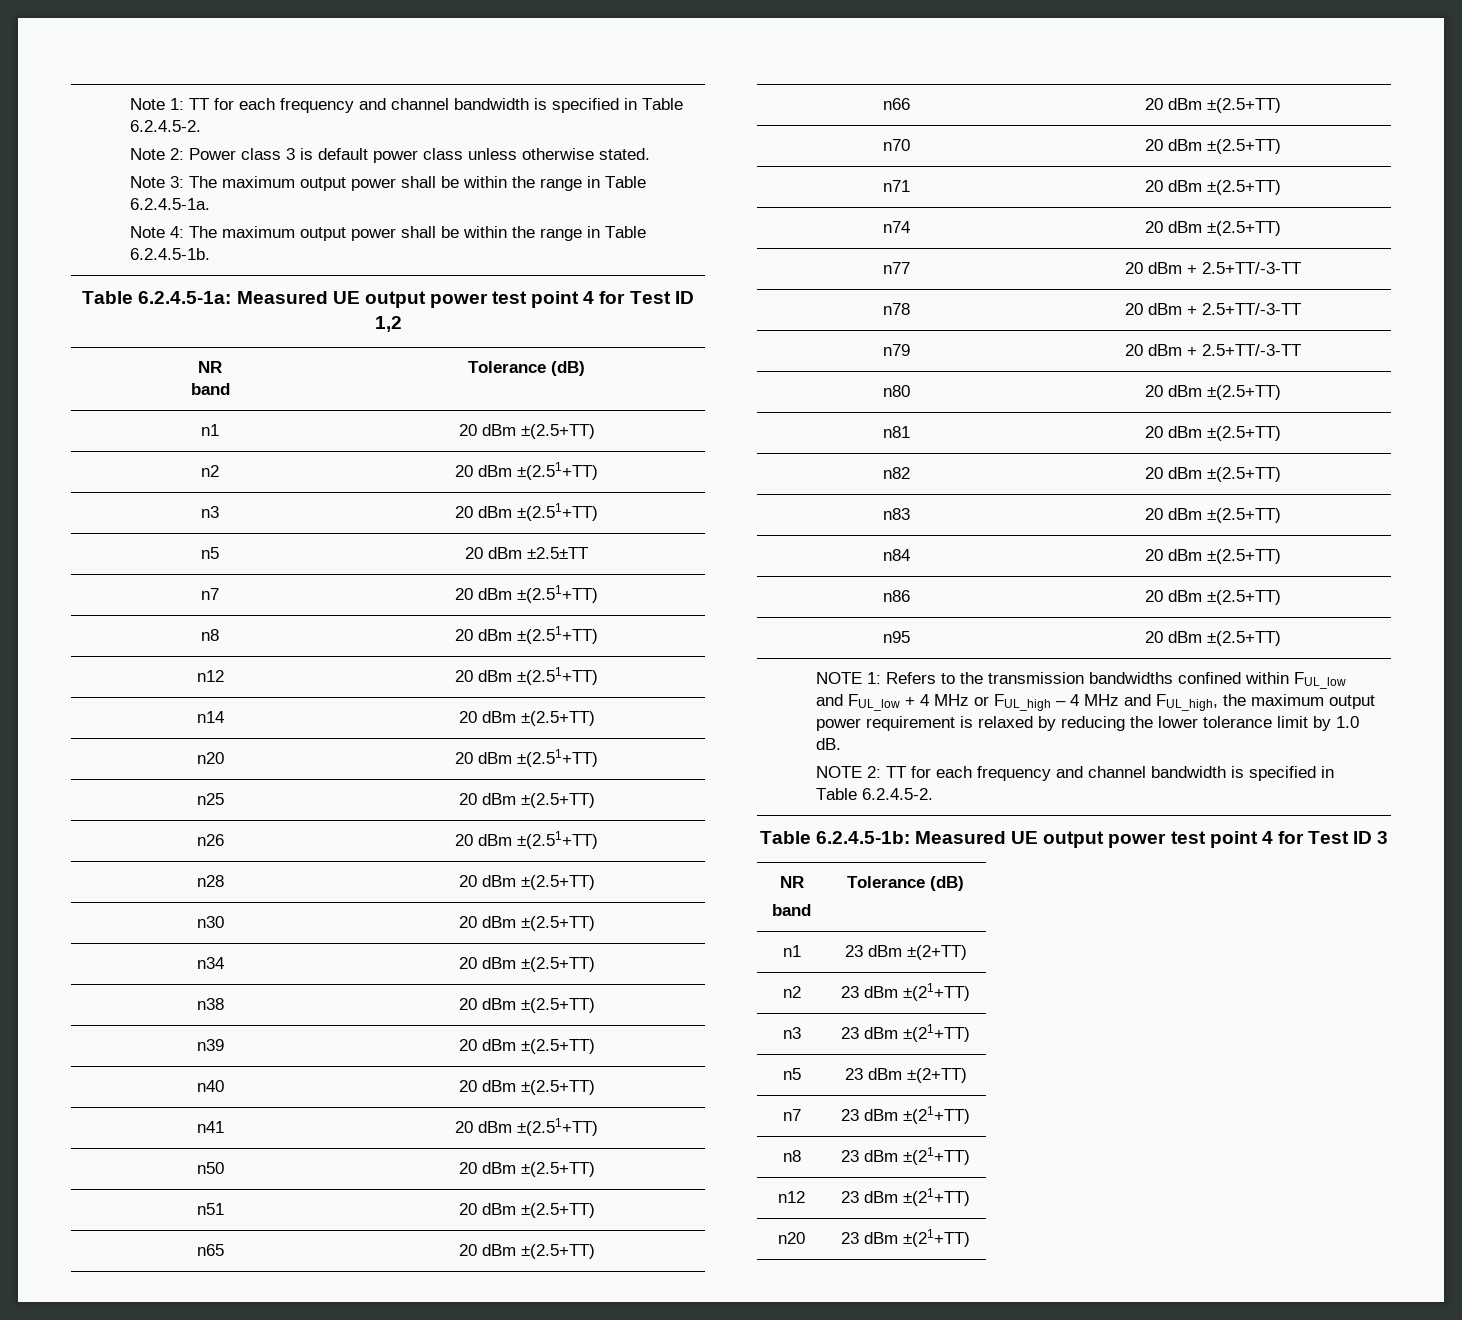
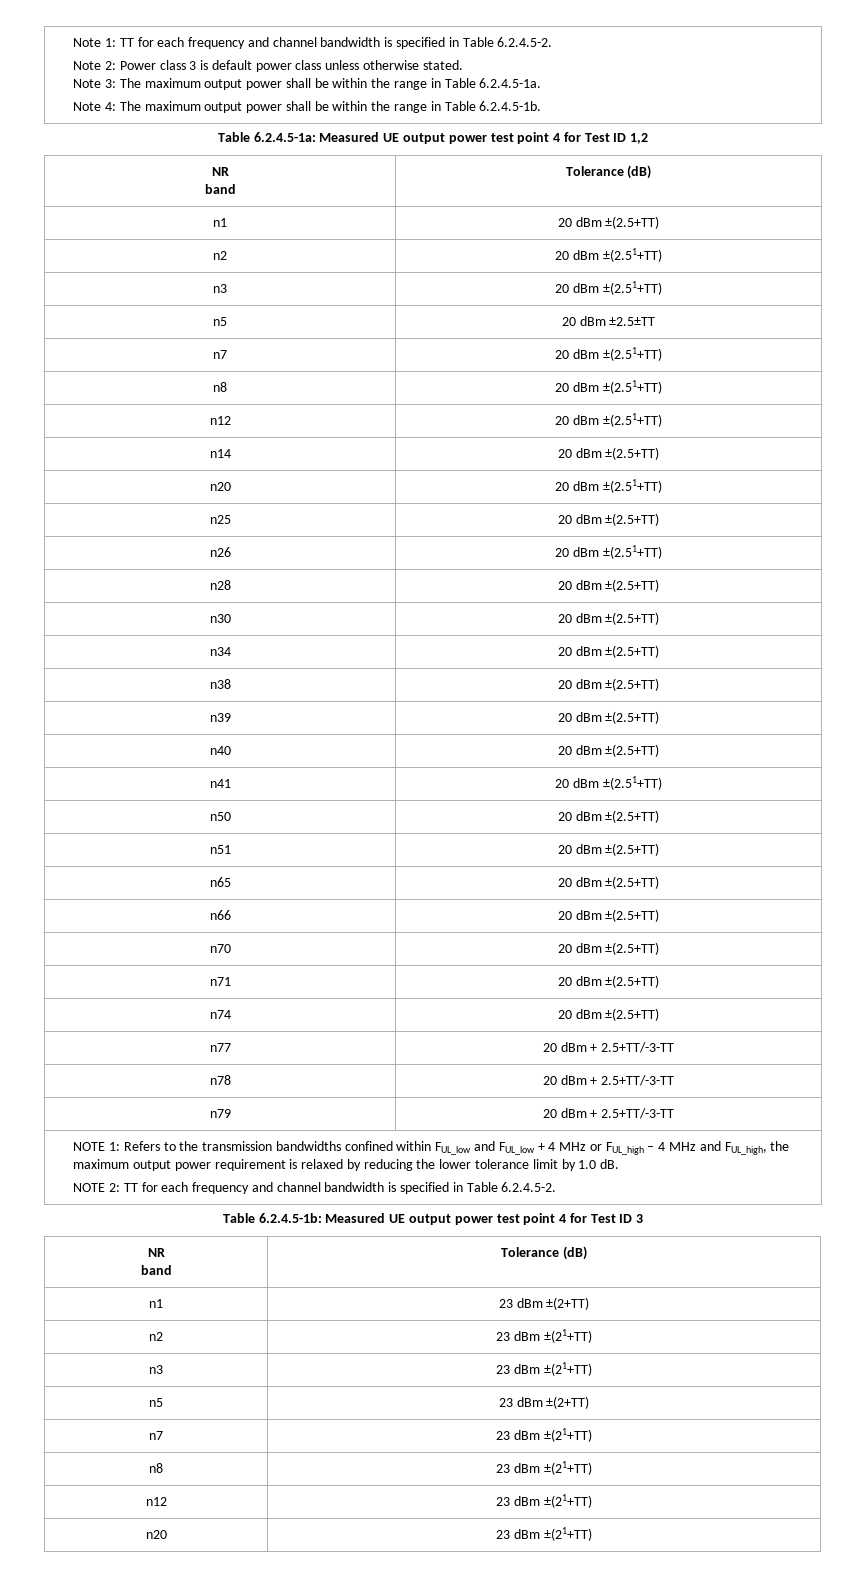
- n80 | 20 dBm ±(2.5+TT)
- n81 | 20 dBm ±(2.5+TT)
- n82 | 20 dBm ±(2.5+TT)
- n83 | 20 dBm ±(2.5+TT)
- n84 | 20 dBm ±(2.5+TT)
- n86 | 20 dBm ±(2.5+TT)
- n95 | 20 dBm ±(2.5+TT)

